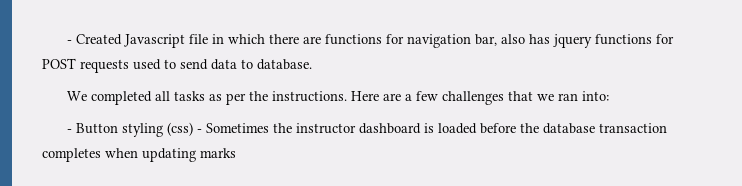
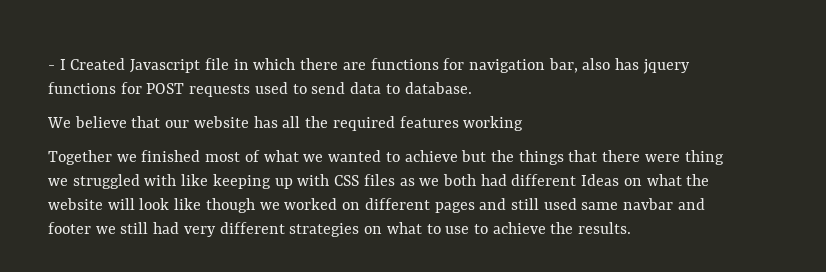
- - Created Javascript file in which there are functions for navigation bar, also has jquery functions for POST requests used to send data to database.
+ - I Created Javascript file in which there are functions for navigation bar, also has jquery functions for POST requests used to send data to database.
- We completed all tasks as per the instructions. Here are a few challenges that we ran into:
- - Button styling (css) - Sometimes the instructor dashboard is loaded before the database transaction completes when updating marks
+ We believe that our website has all the required features working
+ Together we finished most of what we wanted to achieve but the things that there were thing we struggled with like keeping up with CSS files as we both had different Ideas on what the website will look like though we worked on different pages and still used same navbar and footer we still had very different strategies on what to use to achieve the results.

